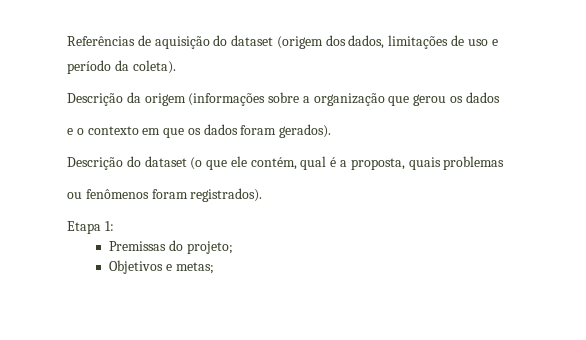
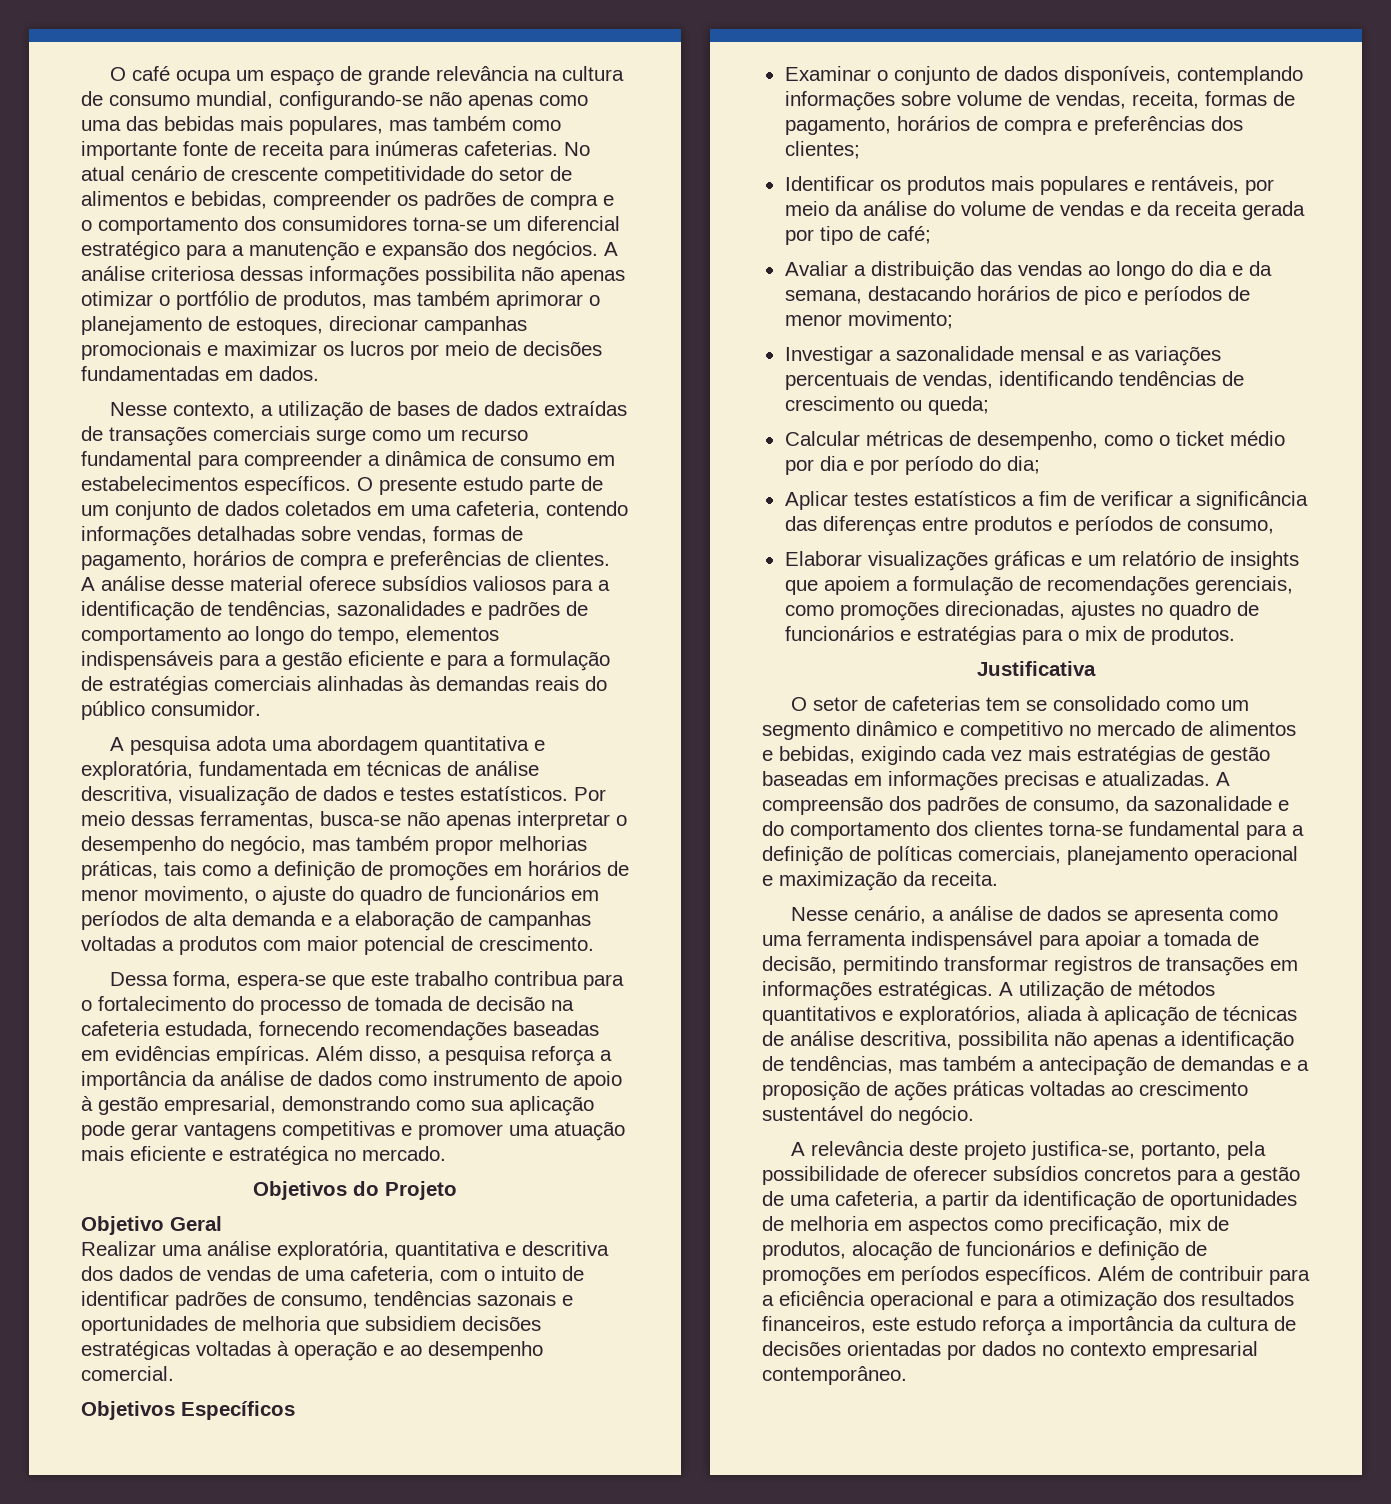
- Referências de aquisição do dataset (origem dos dados, limitações de uso e
- período da coleta).
- Descrição da origem (informações sobre a organização que gerou os dados
- e o contexto em que os dados foram gerados).
- Descrição do dataset (o que ele contém, qual é a proposta, quais problemas
- ou fenômenos foram registrados).
- Etapa 1:
- Premissas do projeto;
- Objetivos e metas;
+ O café ocupa um espaço de grande relevância na cultura de consumo mundial, configurando-se não apenas como uma das bebidas mais populares, mas também como importante fonte de receita para inúmeras cafeterias. No atual cenário de crescente competitividade do setor de alimentos e bebidas, compreender os padrões de compra e o comportamento dos consumidores torna-se um diferencial estratégico para a manutenção e expansão dos negócios. A análise criteriosa dessas informações possibilita não apenas otimizar o portfólio de produtos, mas também aprimorar o planejamento de estoques, direcionar campanhas promocionais e maximizar os lucros por meio de decisões fundamentadas em dados.
+ Nesse contexto, a utilização de bases de dados extraídas de transações comerciais surge como um recurso fundamental para compreender a dinâmica de consumo em estabelecimentos específicos. O presente estudo parte de um conjunto de dados coletados em uma cafeteria, contendo informações detalhadas sobre vendas, formas de pagamento, horários de compra e preferências de clientes. A análise desse material oferece subsídios valiosos para a identificação de tendências, sazonalidades e padrões de comportamento ao longo do tempo, elementos indispensáveis para a gestão eficiente e para a formulação de estratégias comerciais alinhadas às demandas reais do público consumidor.
+ A pesquisa adota uma abordagem quantitativa e exploratória, fundamentada em técnicas de análise descritiva, visualização de dados e testes estatísticos. Por meio dessas ferramentas, busca-se não apenas interpretar o desempenho do negócio, mas também propor melhorias práticas, tais como a definição de promoções em horários de menor movimento, o ajuste do quadro de funcionários em períodos de alta demanda e a elaboração de campanhas voltadas a produtos com maior potencial de crescimento.
+ Dessa forma, espera-se que este trabalho contribua para o fortalecimento do processo de tomada de decisão na cafeteria estudada, fornecendo recomendações baseadas em evidências empíricas. Além disso, a pesquisa reforça a importância da análise de dados como instrumento de apoio à gestão empresarial, demonstrando como sua aplicação pode gerar vantagens competitivas e promover uma atuação mais eficiente e estratégica no mercado.
+ Objetivos do Projeto
+ Objetivo Geral
+ Realizar uma análise exploratória, quantitativa e descritiva dos dados de vendas de uma cafeteria, com o intuito de identificar padrões de consumo, tendências sazonais e oportunidades de melhoria que subsidiem decisões estratégicas voltadas à operação e ao desempenho comercial.
+ Objetivos Específicos
+ Examinar o conjunto de dados disponíveis, contemplando informações sobre volume de vendas, receita, formas de pagamento, horários de compra e preferências dos clientes;
+ Identificar os produtos mais populares e rentáveis, por meio da análise do volume de vendas e da receita gerada por tipo de café;
+ Avaliar a distribuição das vendas ao longo do dia e da semana, destacando horários de pico e períodos de menor movimento;
+ Investigar a sazonalidade mensal e as variações percentuais de vendas, identificando tendências de crescimento ou queda;
+ Calcular métricas de desempenho, como o ticket médio por dia e por período do dia;
+ Aplicar testes estatísticos a fim de verificar a significância das diferenças entre produtos e períodos de consumo,
+ Elaborar visualizações gráficas e um relatório de insights que apoiem a formulação de recomendações gerenciais, como promoções direcionadas, ajustes no quadro de funcionários e estratégias para o mix de produtos.
+ Justificativa
+ O setor de cafeterias tem se consolidado como um segmento dinâmico e competitivo no mercado de alimentos e bebidas, exigindo cada vez mais estratégias de gestão baseadas em informações precisas e atualizadas. A compreensão dos padrões de consumo, da sazonalidade e do comportamento dos clientes torna-se fundamental para a definição de políticas comerciais, planejamento operacional e maximização da receita.
+ Nesse cenário, a análise de dados se apresenta como uma ferramenta indispensável para apoiar a tomada de decisão, permitindo transformar registros de transações em informações estratégicas. A utilização de métodos quantitativos e exploratórios, aliada à aplicação de técnicas de análise descritiva, possibilita não apenas a identificação de tendências, mas também a antecipação de demandas e a proposição de ações práticas voltadas ao crescimento sustentável do negócio.
+ A relevância deste projeto justifica-se, portanto, pela possibilidade de oferecer subsídios concretos para a gestão de uma cafeteria, a partir da identificação de oportunidades de melhoria em aspectos como precificação, mix de produtos, alocação de funcionários e definição de promoções em períodos específicos. Além de contribuir para a eficiência operacional e para a otimização dos resultados financeiros, este estudo reforça a importância da cultura de decisões orientadas por dados no contexto empresarial contemporâneo.

